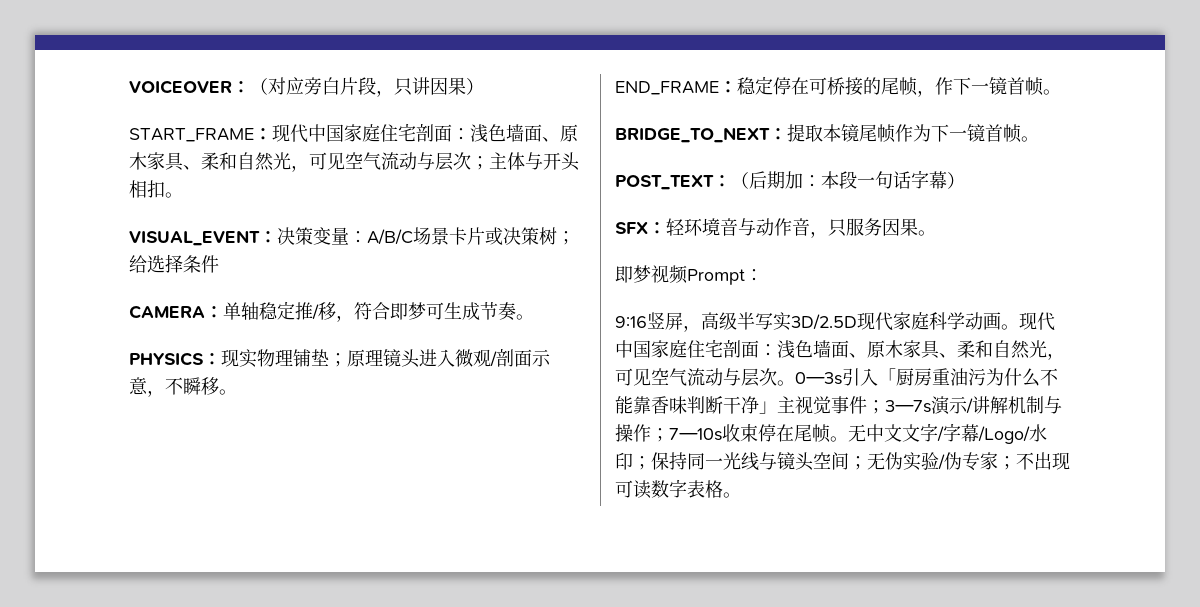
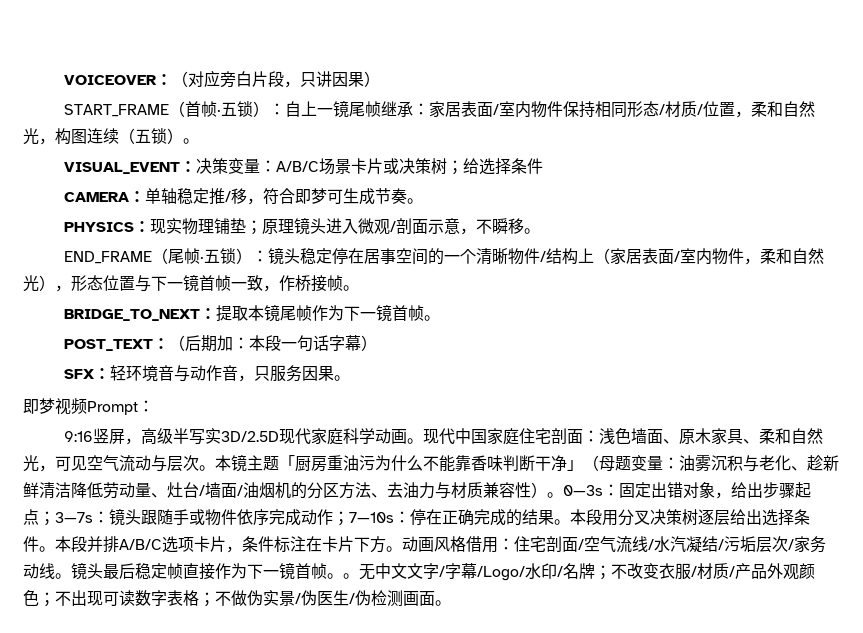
- START_FRAME：现代中国家庭住宅剖面：浅色墙面、原木家具、柔和自然光，可见空气流动与层次；主体与开头相扣。
+ START_FRAME（首帧·五锁）：自上一镜尾帧继承：家居表面/室内物件保持相同形态/材质/位置，柔和自然光，构图连续（五锁）。
- END_FRAME：稳定停在可桥接的尾帧，作下一镜首帧。
+ END_FRAME（尾帧·五锁）：镜头稳定停在居事空间的一个清晰物件/结构上（家居表面/室内物件，柔和自然光），形态位置与下一镜首帧一致，作桥接帧。
- 0—3s引入「厨房重油污为什么不能靠香味判断干净」主视觉事件；3—7s演示/讲解机制与操作；7—10s收束停在尾帧。
+ 本镜主题「厨房重油污为什么不能靠香味判断干净」（母题变量：油雾沉积与老化、趁新鲜清洁降低劳动量、灶台/墙面/油烟机的分区方法、去油力与材质兼容性）。0—3s：固定出错对象，给出步骤起点；3—7s：镜头跟随手或物件依序完成动作；7—10s：停在正确完成的结果。本段用分叉决策树逐层给出选择条件。本段并排A/B/C选项卡片，条件标注在卡片下方。动画风格借用：住宅剖面/空气流线/水汽凝结/污垢层次/家务动线。镜头最后稳定帧直接作为下一镜首帧。。
- 无中文文字/字幕/Logo/水印；保持同一光线与镜头空间；无伪实验/伪专家；不出现可读数字表格。
+ 无中文文字/字幕/Logo/水印/名牌；不改变衣服/材质/产品外观颜色；不出现可读数字表格；不做伪实景/伪医生/伪检测画面。

